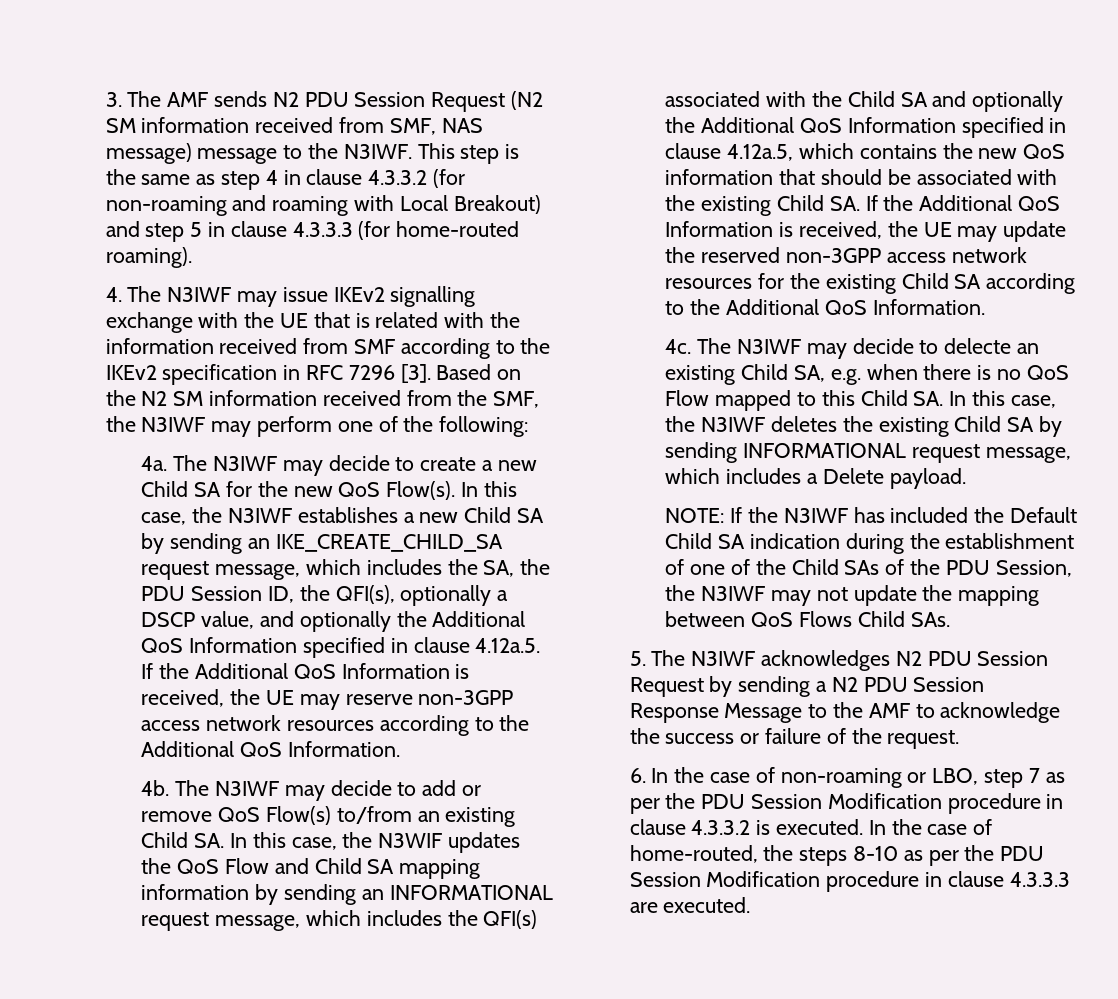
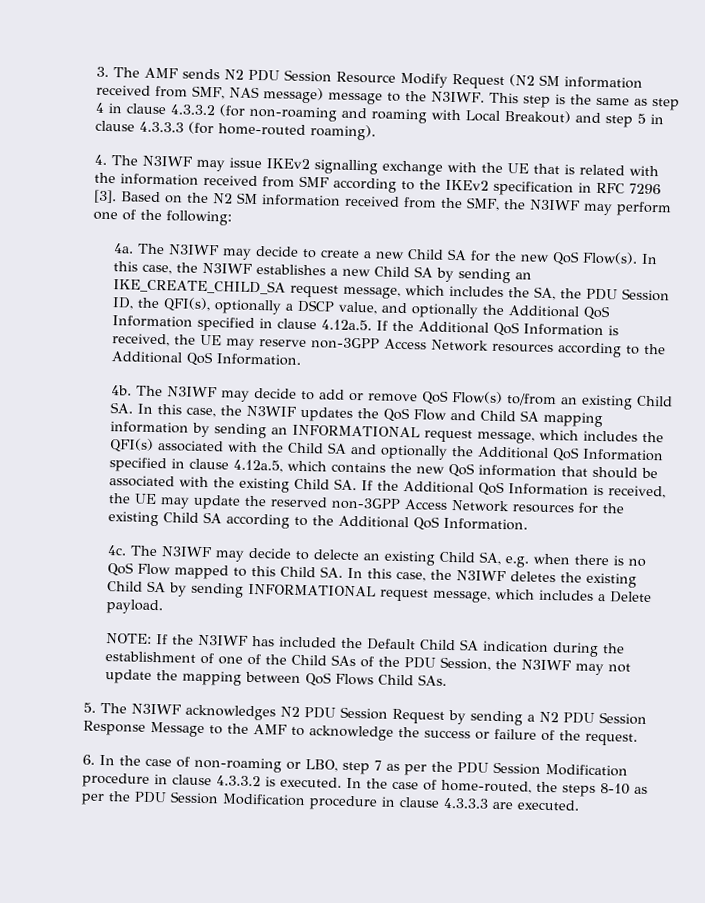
- 3. The AMF sends N2 PDU Session Request (N2 SM information received from SMF, NAS message) message to the N3IWF.
+ 3. The AMF sends N2 PDU Session Resource Modify Request (N2 SM information received from SMF, NAS message) message to the N3IWF.
- In this case, the N3IWF establishes a new Child SA by sending an IKE_CREATE_CHILD_SA request message, which includes the SA, the PDU Session ID, the QFI(s), optionally a DSCP value, and optionally the Additional QoS Information specified in clause 4.12a.5. If the Additional QoS Information is received, the UE may reserve non-3GPP access network resources according to the Additional QoS Information.
+ In this case, the N3IWF establishes a new Child SA by sending an IKE_CREATE_CHILD_SA request message, which includes the SA, the PDU Session ID, the QFI(s), optionally a DSCP value, and optionally the Additional QoS Information specified in clause 4.12a.5. If the Additional QoS Information is received, the UE may reserve non-3GPP Access Network resources according to the Additional QoS Information.
- The N3IWF may decide to add or remove QoS Flow(s) to/from an existing Child SA. In this case, the N3WIF updates the QoS Flow and Child SA mapping information by sending an INFORMATIONAL request message, which includes the QFI(s) associated with the Child SA and optionally the Additional QoS Information specified in clause 4.12a.5, which contains the new QoS information that should be associated with the existing Child SA. If the Additional QoS Information is received, the UE may update the reserved non-3GPP access network resources for the existing Child SA according to the Additional QoS Information.
+ The N3IWF may decide to add or remove QoS Flow(s) to/from an existing Child SA. In this case, the N3WIF updates the QoS Flow and Child SA mapping information by sending an INFORMATIONAL request message, which includes the QFI(s) associated with the Child SA and optionally the Additional QoS Information specified in clause 4.12a.5, which contains the new QoS information that should be associated with the existing Child SA. If the Additional QoS Information is received, the UE may update the reserved non-3GPP Access Network resources for the existing Child SA according to the Additional QoS Information.

